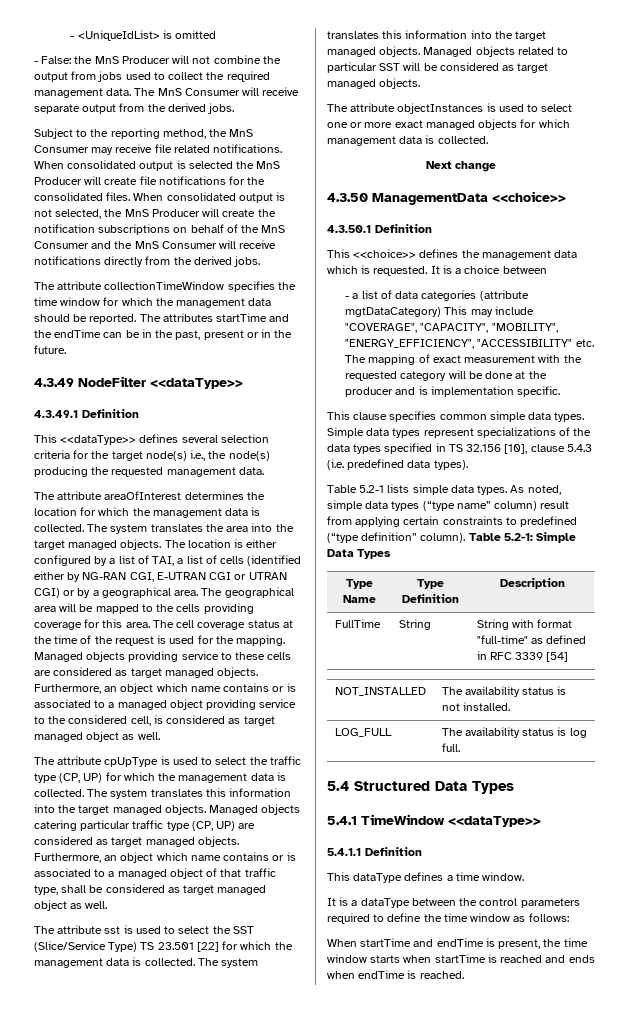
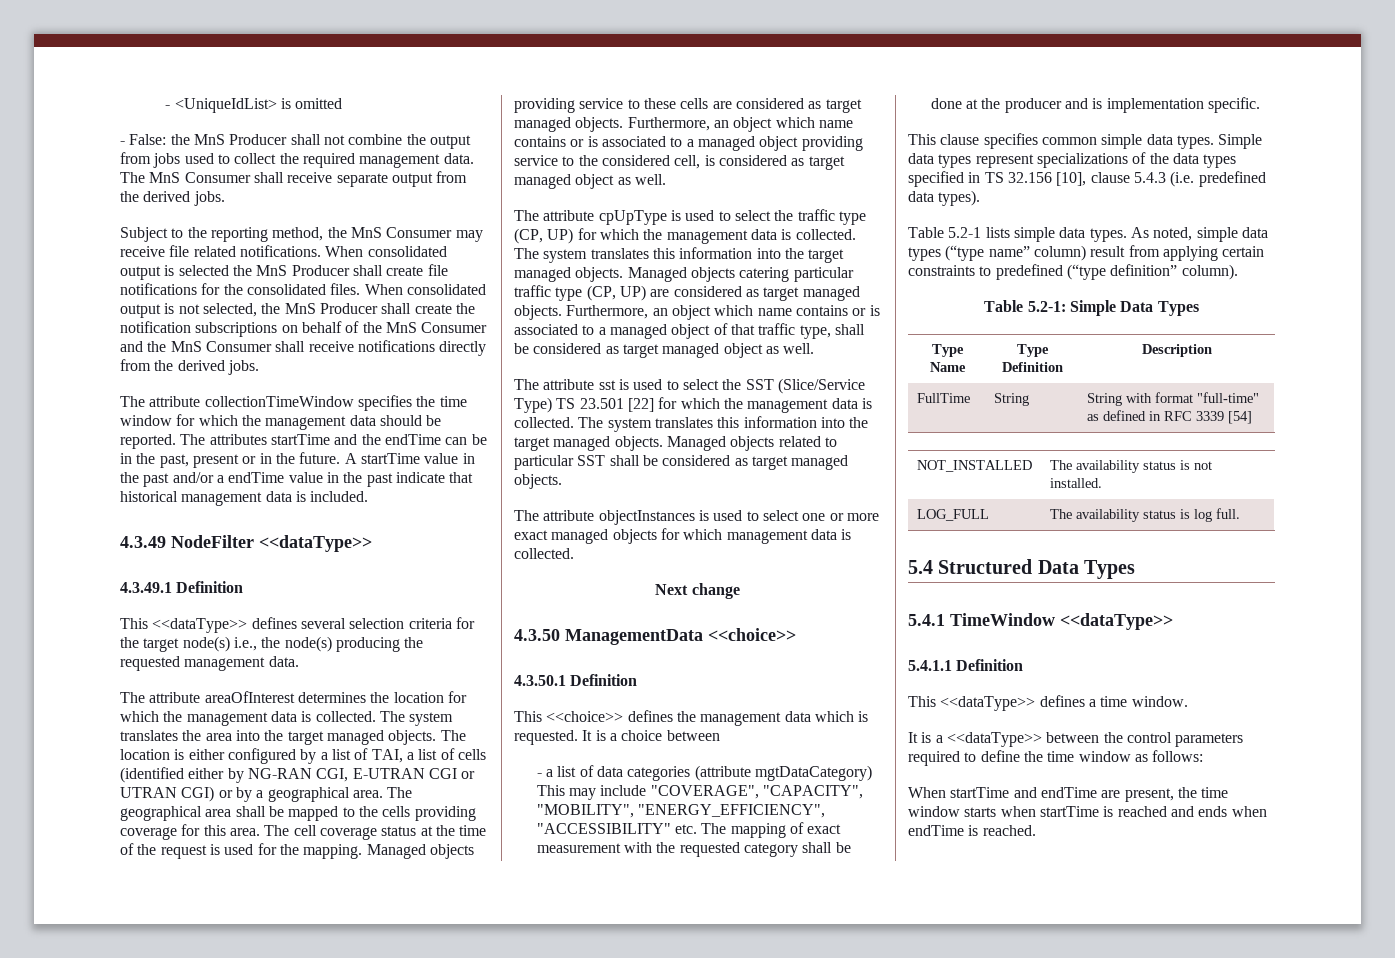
- - False: the MnS Producer will not combine the output from jobs used to collect the required management data.
+ - False: the MnS Producer shall not combine the output from jobs used to collect the required management data.
- The MnS Consumer will receive separate output from the derived jobs.
+ The MnS Consumer shall receive separate output from the derived jobs.
- When consolidated output is selected the MnS Producer will create file notifications for the consolidated files.
+ When consolidated output is selected the MnS Producer shall create file notifications for the consolidated files.
- When consolidated output is not selected, the MnS Producer will create the notification subscriptions on behalf of the MnS Consumer and the MnS Consumer will receive notifications directly from the derived jobs.
+ When consolidated output is not selected, the MnS Producer shall create the notification subscriptions on behalf of the MnS Consumer and the MnS Consumer shall receive notifications directly from the derived jobs.
+ A startTime value in the past and/or a endTime value in the past indicate that historical management data is included.
- The geographical area will be mapped to the cells providing coverage for this area.
+ The geographical area shall be mapped to the cells providing coverage for this area.
- Managed objects related to particular SST will be considered as target managed objects.
+ Managed objects related to particular SST shall be considered as target managed objects.
- - a list of data categories (attribute mgtDataCategory) This may include "COVERAGE", "CAPACITY", "MOBILITY", "ENERGY_EFFICIENCY", "ACCESSIBILITY" etc. The mapping of exact measurement with the requested category will be done at the producer and is implementation specific.
+ - a list of data categories (attribute mgtDataCategory) This may include "COVERAGE", "CAPACITY", "MOBILITY", "ENERGY_EFFICIENCY", "ACCESSIBILITY" etc. The mapping of exact measurement with the requested category shall be done at the producer and is implementation specific.
- As noted, simple data types (“type name” column) result from applying certain constraints to predefined (“type definition” column). Table 5.2-1: Simple Data Types
+ As noted, simple data types (“type name” column) result from applying certain constraints to predefined (“type definition” column).
+ Table 5.2-1: Simple Data Types
- This dataType defines a time window.
+ This <<dataType>> defines a time window.
- It is a dataType between the control parameters required to define the time window as follows:
+ It is a <<dataType>> between the control parameters required to define the time window as follows:
- When startTime and endTime is present, the time window starts when startTime is reached and ends when endTime is reached.
+ When startTime and endTime are present, the time window starts when startTime is reached and ends when endTime is reached.

